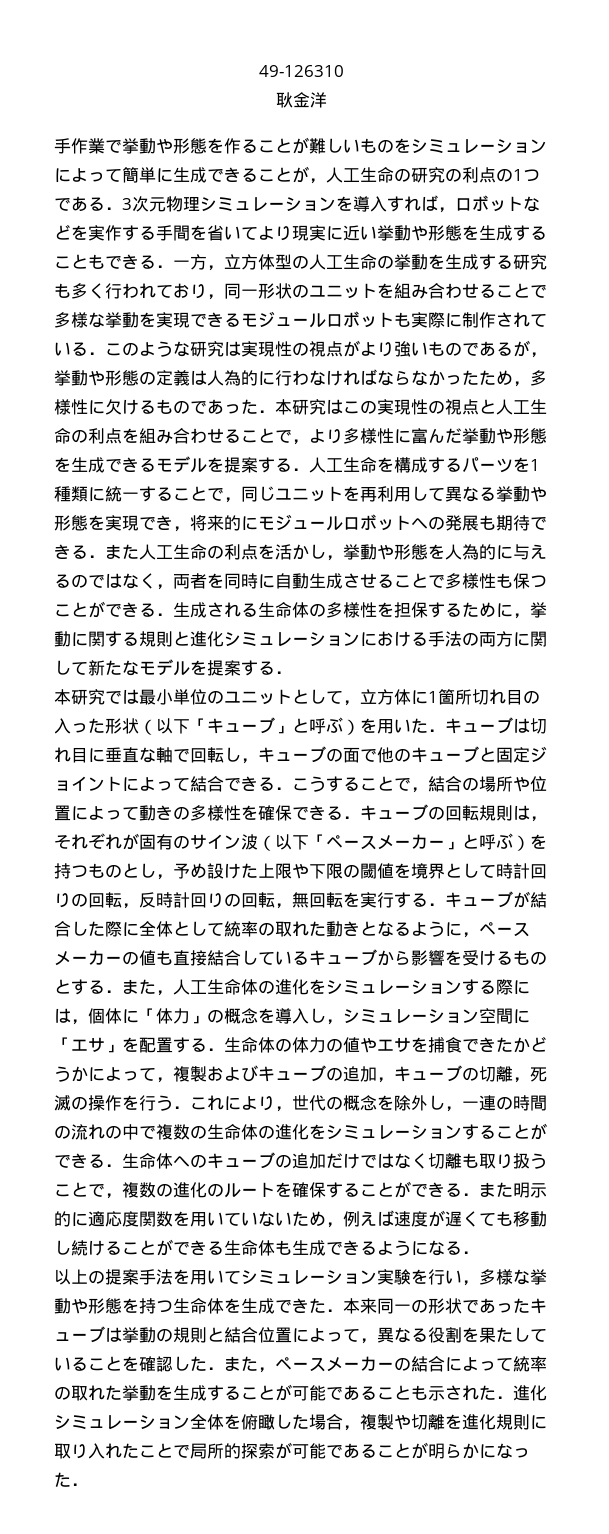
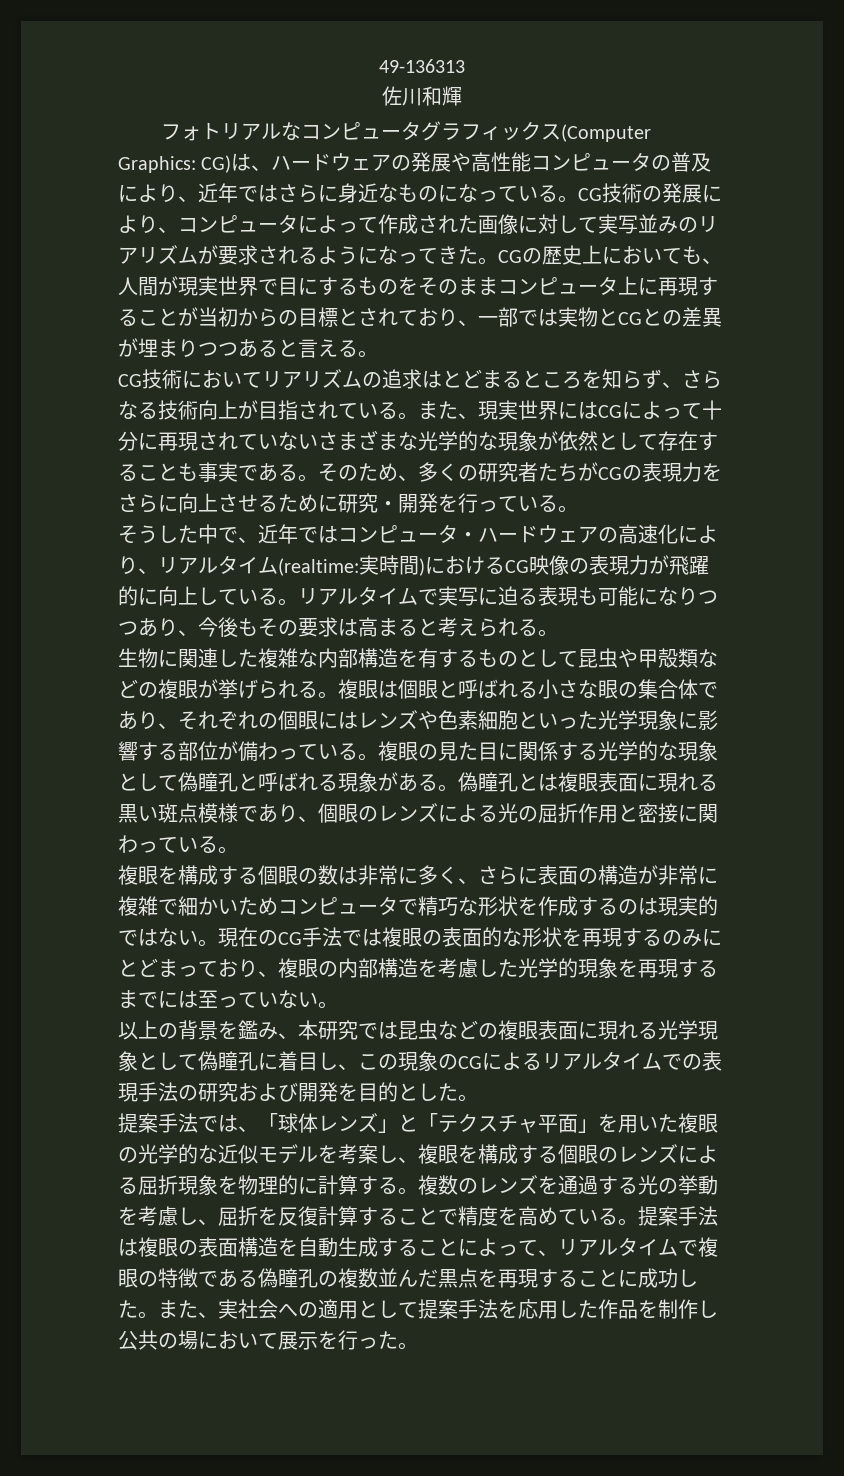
- 49-126310
- 耿金洋
- 手作業で挙動や形態を作ることが難しいものをシミュレーションによって簡単に生成できることが，人工生命の研究の利点の1つである．3次元物理シミュレーションを導入すれば，ロボットなどを実作する手間を省いてより現実に近い挙動や形態を生成することもできる．一方，立方体型の人工生命の挙動を生成する研究も多く行われており，同一形状のユニットを組み合わせることで多様な挙動を実現できるモジュールロボットも実際に制作されている．このような研究は実現性の視点がより強いものであるが，挙動や形態の定義は人為的に行わなければならなかったため，多様性に欠けるものであった．本研究はこの実現性の視点と人工生命の利点を組み合わせることで，より多様性に富んだ挙動や形態を生成できるモデルを提案する．人工生命を構成するパーツを1種類に統一することで，同じユニットを再利用して異なる挙動や形態を実現でき，将来的にモジュールロボットへの発展も期待できる．また人工生命の利点を活かし，挙動や形態を人為的に与えるのではなく，両者を同時に自動生成させることで多様性も保つことができる．生成される生命体の多様性を担保するために，挙動に関する規則と進化シミュレーションにおける手法の両方に関して新たなモデルを提案する．
- 本研究では最小単位のユニットとして，立方体に1箇所切れ目の入った形状（以下「キューブ」と呼ぶ）を用いた．キューブは切れ目に垂直な軸で回転し，キューブの面で他のキューブと固定ジョイントによって結合できる．こうすることで，結合の場所や位置によって動きの多様性を確保できる．キューブの回転規則は，それぞれが固有のサイン波（以下「ペースメーカー」と呼ぶ）を持つものとし，予め設けた上限や下限の閾値を境界として時計回りの回転，反時計回りの回転，無回転を実行する．キューブが結合した際に全体として統率の取れた動きとなるように，ペースメーカーの値も直接結合しているキューブから影響を受けるものとする．また，人工生命体の進化をシミュレーションする際には，個体に「体力」の概念を導入し，シミュレーション空間に「エサ」を配置する．生命体の体力の値やエサを捕食できたかどうかによって，複製およびキューブの追加，キューブの切離，死滅の操作を行う．これにより，世代の概念を除外し，一連の時間の流れの中で複数の生命体の進化をシミュレーションすることができる．生命体へのキューブの追加だけではなく切離も取り扱うことで，複数の進化のルートを確保することができる．また明示的に適応度関数を用いていないため，例えば速度が遅くても移動し続けることができる生命体も生成できるようになる．
- 以上の提案手法を用いてシミュレーション実験を行い，多様な挙動や形態を持つ生命体を生成できた．本来同一の形状であったキューブは挙動の規則と結合位置によって，異なる役割を果たしていることを確認した．また，ペースメーカーの結合によって統率の取れた挙動を生成することが可能であることも示された．進化シミュレーション全体を俯瞰した場合，複製や切離を進化規則に取り入れたことで局所的探索が可能であることが明らかになった．
+ 49-136313
+ 佐川和輝
+ フォトリアルなコンピュータグラフィックス(Computer Graphics: CG)は、ハードウェアの発展や高性能コンピュータの普及により、近年ではさらに身近なものになっている。CG技術の発展により、コンピュータによって作成された画像に対して実写並みのリアリズムが要求されるようになってきた。CGの歴史上においても、人間が現実世界で目にするものをそのままコンピュータ上に再現することが当初からの目標とされており、一部では実物とCGとの差異が埋まりつつあると言える。
+ CG技術においてリアリズムの追求はとどまるところを知らず、さらなる技術向上が目指されている。また、現実世界にはCGによって十分に再現されていないさまざまな光学的な現象が依然として存在することも事実である。そのため、多くの研究者たちがCGの表現力をさらに向上させるために研究・開発を行っている。
+ そうした中で、近年ではコンピュータ・ハードウェアの高速化により、リアルタイム(realtime:実時間)におけるCG映像の表現力が飛躍的に向上している。リアルタイムで実写に迫る表現も可能になりつつあり、今後もその要求は高まると考えられる。
+ 生物に関連した複雑な内部構造を有するものとして昆虫や甲殻類などの複眼が挙げられる。複眼は個眼と呼ばれる小さな眼の集合体であり、それぞれの個眼にはレンズや色素細胞といった光学現象に影響する部位が備わっている。複眼の見た目に関係する光学的な現象として偽瞳孔と呼ばれる現象がある。偽瞳孔とは複眼表面に現れる黒い斑点模様であり、個眼のレンズによる光の屈折作用と密接に関わっている。
+ 複眼を構成する個眼の数は非常に多く、さらに表面の構造が非常に複雑で細かいためコンピュータで精巧な形状を作成するのは現実的ではない。現在のCG手法では複眼の表面的な形状を再現するのみにとどまっており、複眼の内部構造を考慮した光学的現象を再現するまでには至っていない。
+ 以上の背景を鑑み、本研究では昆虫などの複眼表面に現れる光学現象として偽瞳孔に着目し、この現象のCGによるリアルタイムでの表現手法の研究および開発を目的とした。
+ 提案手法では、「球体レンズ」と「テクスチャ平面」を用いた複眼の光学的な近似モデルを考案し、複眼を構成する個眼のレンズによる屈折現象を物理的に計算する。複数のレンズを通過する光の挙動を考慮し、屈折を反復計算することで精度を高めている。提案手法は複眼の表面構造を自動生成することによって、リアルタイムで複眼の特徴である偽瞳孔の複数並んだ黒点を再現することに成功した。また、実社会への適用として提案手法を応用した作品を制作し公共の場において展示を行った。

